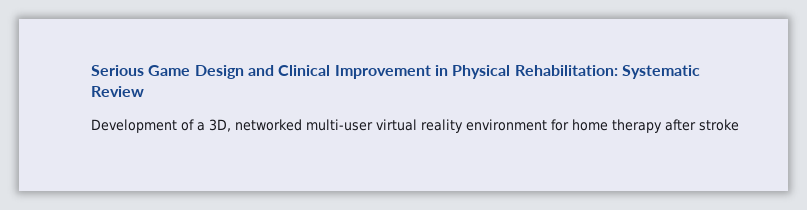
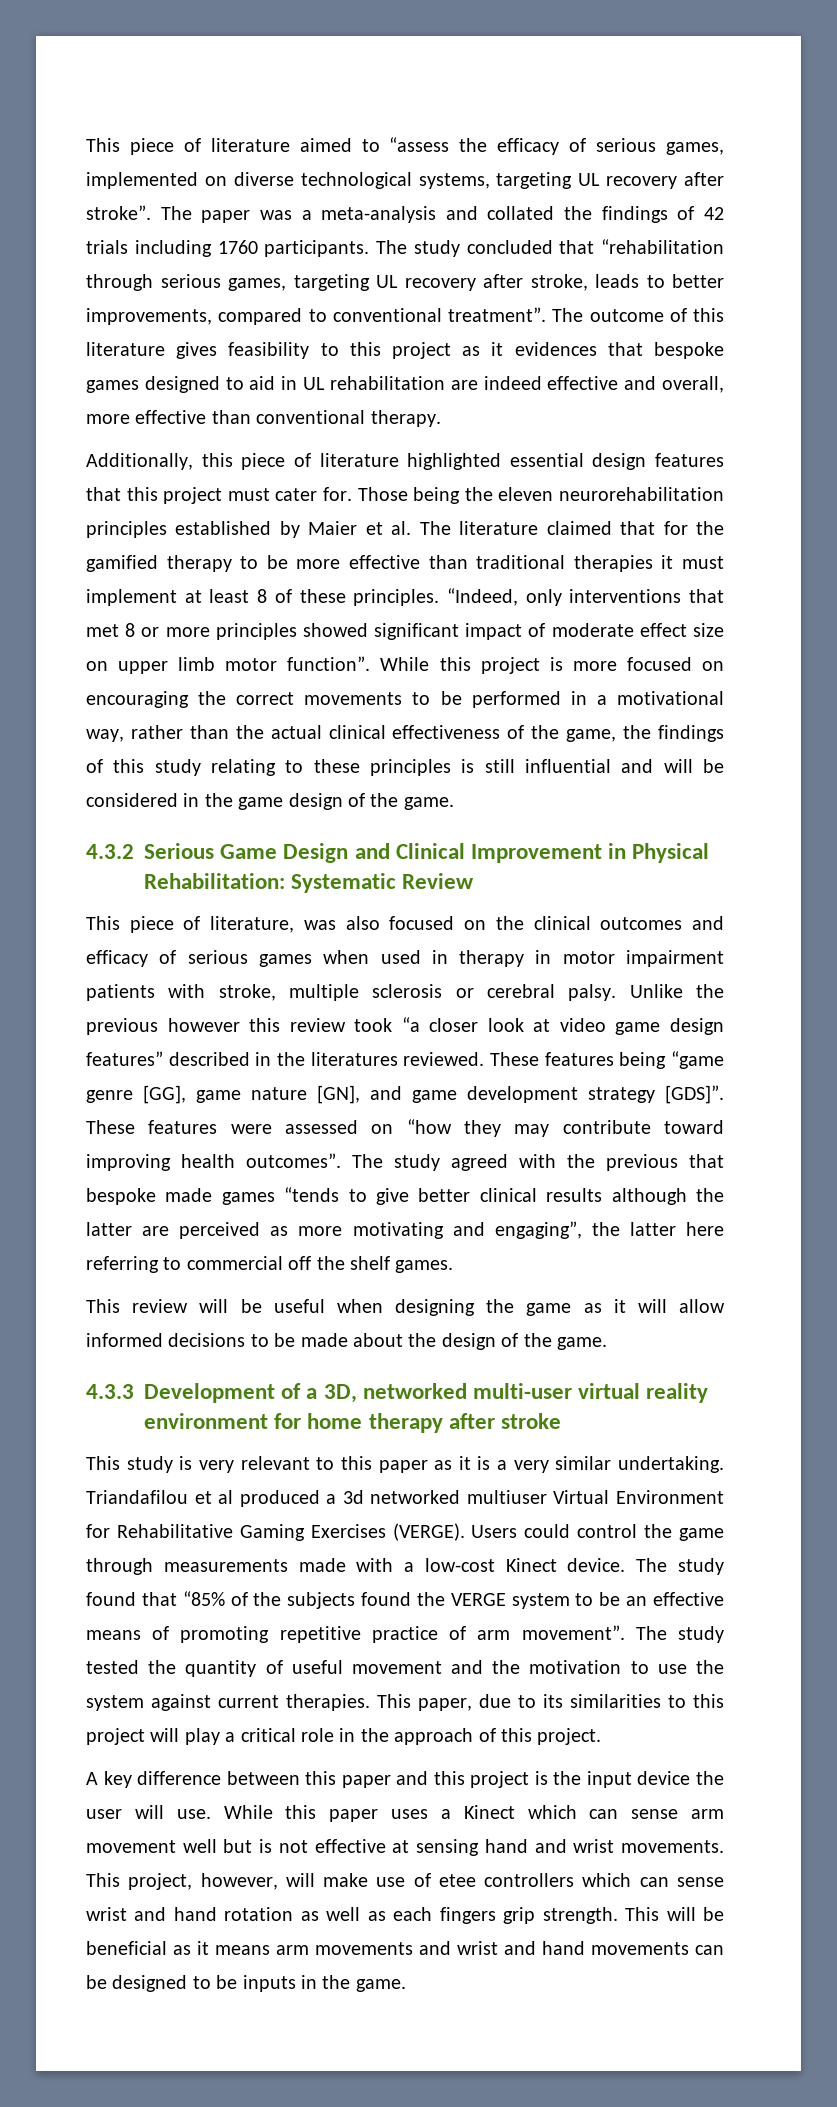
- Serious Game Design and Clinical Improvement in Physical Rehabilitation: Systematic Review
+ This piece of literature aimed to “assess the efficacy of serious games, implemented on diverse technological systems, targeting UL recovery after stroke”. The paper was a meta-analysis and collated the findings of 42 trials including 1760 participants. The study concluded that “rehabilitation through serious games, targeting UL recovery after stroke, leads to better improvements, compared to conventional treatment”. The outcome of this literature gives feasibility to this project as it evidences that bespoke games designed to aid in UL rehabilitation are indeed effective and overall, more effective than conventional therapy.
+ Additionally, this piece of literature highlighted essential design features that this project must cater for. Those being the eleven neurorehabilitation principles established by Maier et al. The literature claimed that for the gamified therapy to be more effective than traditional therapies it must implement at least 8 of these principles. “Indeed, only interventions that met 8 or more principles showed significant impact of moderate effect size on upper limb motor function”. While this project is more focused on encouraging the correct movements to be performed in a motivational way, rather than the actual clinical effectiveness of the game, the findings of this study relating to these principles is still influential and will be considered in the game design of the game.
+ 4.3.2 Serious Game Design and Clinical Improvement in Physical Rehabilitation: Systematic Review
- Development of a 3D, networked multi-user virtual reality environment for home therapy after stroke
+ This piece of literature, was also focused on the clinical outcomes and efficacy of serious games when used in therapy in motor impairment patients with stroke, multiple sclerosis or cerebral palsy. Unlike the previous however this review took “a closer look at video game design features” described in the literatures reviewed. These features being “game genre [GG], game nature [GN], and game development strategy [GDS]”. These features were assessed on “how they may contribute toward improving health outcomes”. The study agreed with the previous that bespoke made games “tends to give better clinical results although the latter are perceived as more motivating and engaging”, the latter here referring to commercial off the shelf games.
+ This review will be useful when designing the game as it will allow informed decisions to be made about the design of the game.
+ 4.3.3 Development of a 3D, networked multi-user virtual reality environment for home therapy after stroke
+ This study is very relevant to this paper as it is a very similar undertaking. Triandafilou et al produced a 3d networked multiuser Virtual Environment for Rehabilitative Gaming Exercises (VERGE). Users could control the game through measurements made with a low-cost Kinect device. The study found that “85% of the subjects found the VERGE system to be an effective means of promoting repetitive practice of arm movement”. The study tested the quantity of useful movement and the motivation to use the system against current therapies. This paper, due to its similarities to this project will play a critical role in the approach of this project.
+ A key difference between this paper and this project is the input device the user will use. While this paper uses a Kinect which can sense arm movement well but is not effective at sensing hand and wrist movements. This project, however, will make use of etee controllers which can sense wrist and hand rotation as well as each fingers grip strength. This will be beneficial as it means arm movements and wrist and hand movements can be designed to be inputs in the game.

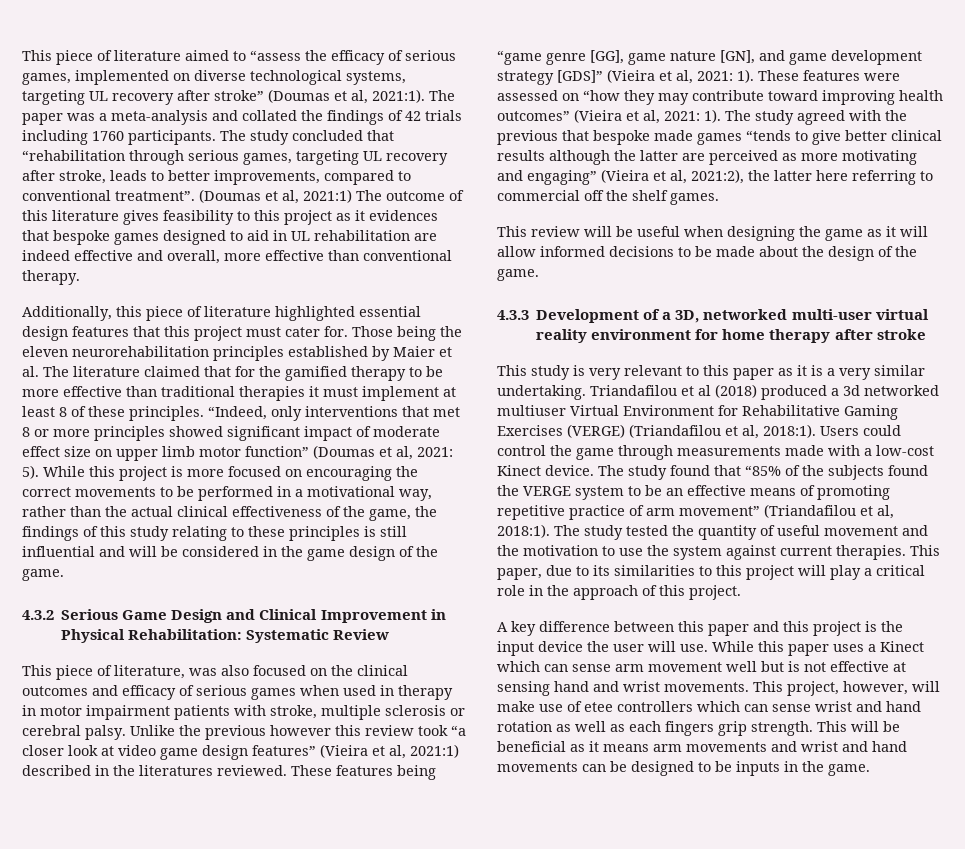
- This piece of literature aimed to “assess the efficacy of serious games, implemented on diverse technological systems, targeting UL recovery after stroke”.
+ This piece of literature aimed to “assess the efficacy of serious games, implemented on diverse technological systems, targeting UL recovery after stroke” (Doumas et al, 2021:1).
- The outcome of this literature gives feasibility to this project as it evidences that bespoke games designed to aid in UL rehabilitation are indeed effective and overall, more effective than conventional therapy.
+ (Doumas et al, 2021:1) The outcome of this literature gives feasibility to this project as it evidences that bespoke games designed to aid in UL rehabilitation are indeed effective and overall, more effective than conventional therapy.
- “Indeed, only interventions that met 8 or more principles showed significant impact of moderate effect size on upper limb motor function”.
+ “Indeed, only interventions that met 8 or more principles showed significant impact of moderate effect size on upper limb motor function” (Doumas et al, 2021: 5).
- Unlike the previous however this review took “a closer look at video game design features” described in the literatures reviewed.
+ Unlike the previous however this review took “a closer look at video game design features” (Vieira et al, 2021:1) described in the literatures reviewed.
- These features being “game genre [GG], game nature [GN], and game development strategy [GDS]”.
+ These features being “game genre [GG], game nature [GN], and game development strategy [GDS]” (Vieira et al, 2021: 1).
- These features were assessed on “how they may contribute toward improving health outcomes”.
+ These features were assessed on “how they may contribute toward improving health outcomes” (Vieira et al, 2021: 1).
- The study agreed with the previous that bespoke made games “tends to give better clinical results although the latter are perceived as more motivating and engaging”, the latter here referring to commercial off the shelf games.
+ The study agreed with the previous that bespoke made games “tends to give better clinical results although the latter are perceived as more motivating and engaging” (Vieira et al, 2021:2), the latter here referring to commercial off the shelf games.
- Triandafilou et al produced a 3d networked multiuser Virtual Environment for Rehabilitative Gaming Exercises (VERGE).
+ Triandafilou et al (2018) produced a 3d networked multiuser Virtual Environment for Rehabilitative Gaming Exercises (VERGE) (Triandafilou et al, 2018:1).
- The study found that “85% of the subjects found the VERGE system to be an effective means of promoting repetitive practice of arm movement”.
+ The study found that “85% of the subjects found the VERGE system to be an effective means of promoting repetitive practice of arm movement” (Triandafilou et al, 2018:1).

